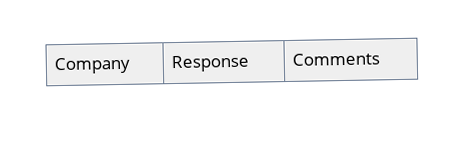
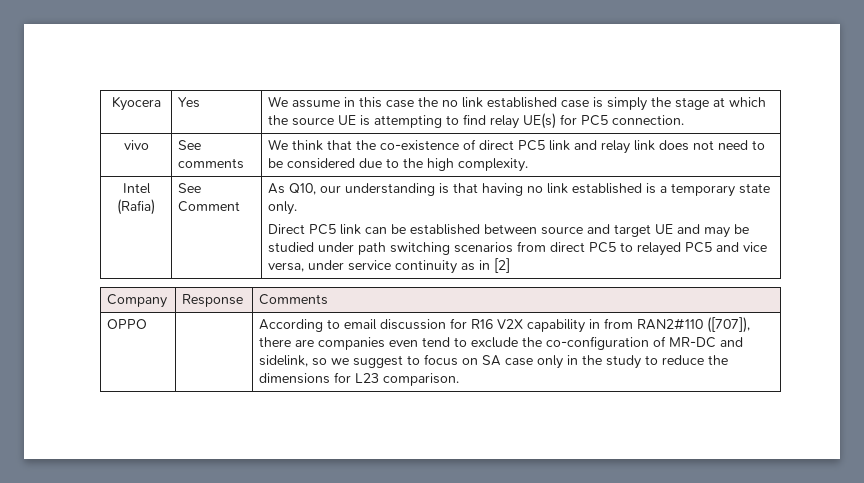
+ Kyocera | Yes | We assume in this case the no link established case is simply the stage at which the source UE is attempting to find relay UE(s) for PC5 connection.
+ vivo | See comments | We think that the co-existence of direct PC5 link and relay link does not need to be considered due to the high complexity.
+ Intel (Rafia) | See Comment | As Q10, our understanding is that having no link established is a temporary state only.
+ Direct PC5 link can be established between source and target UE and may be studied under path switching scenarios from direct PC5 to relayed PC5 and vice versa, under service continuity as in [2]
  Company | Response | Comments
+ OPPO | | According to email discussion for R16 V2X capability in from RAN2#110 ([707]), there are companies even tend to exclude the co-configuration of MR-DC and sidelink, so we suggest to focus on SA case only in the study to reduce the dimensions for L23 comparison.

